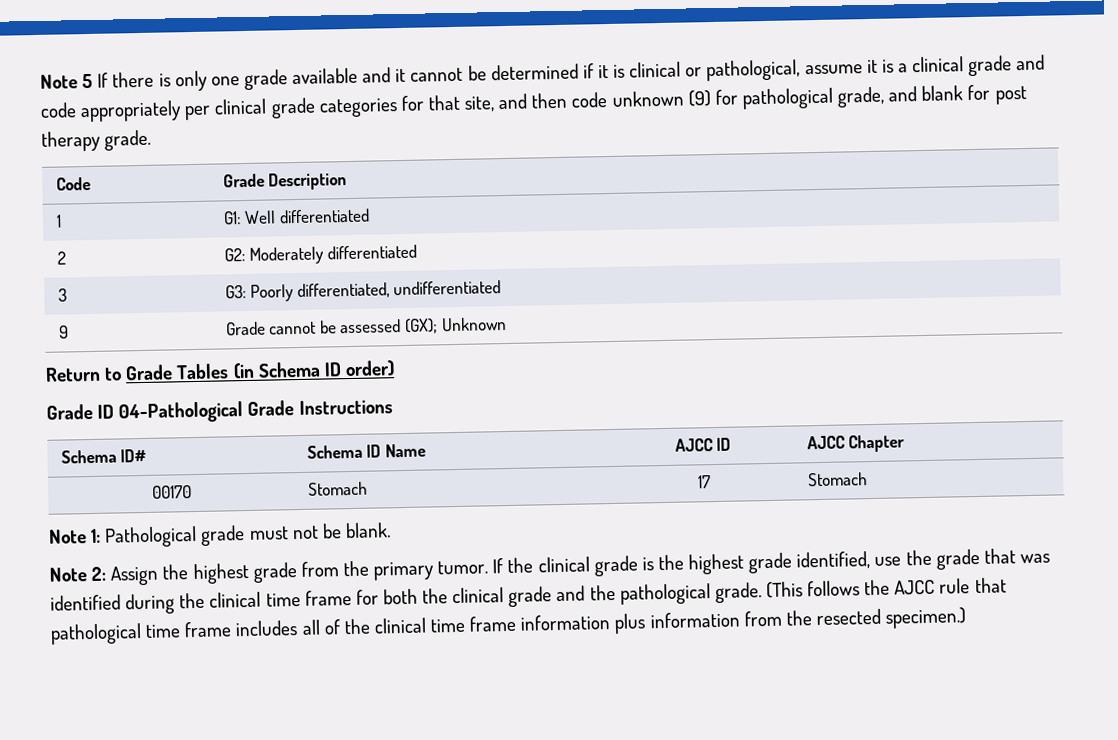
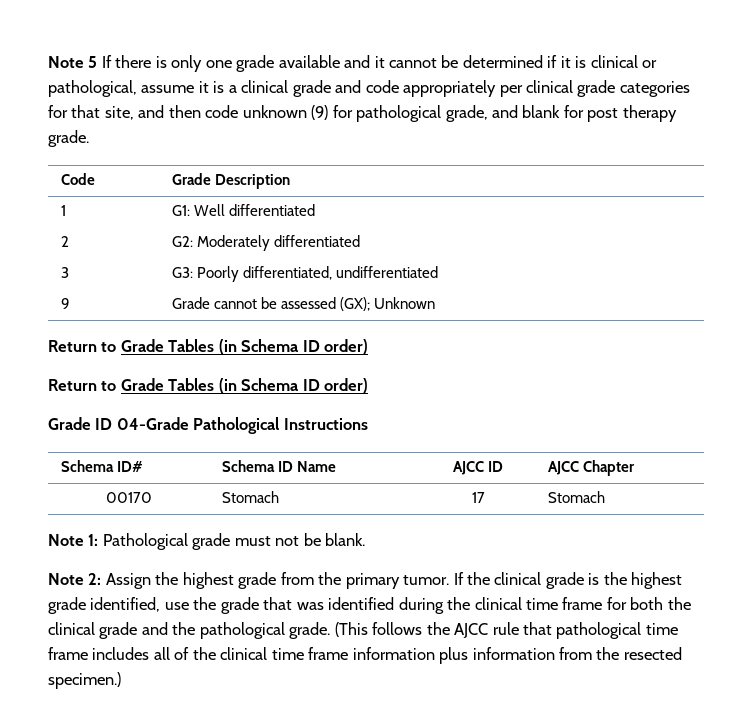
  9 | Grade cannot be assessed (GX); Unknown
+ Return to Grade Tables (in Schema ID order)
- Grade ID 04-Pathological Grade Instructions
+ Grade ID 04-Grade Pathological Instructions

